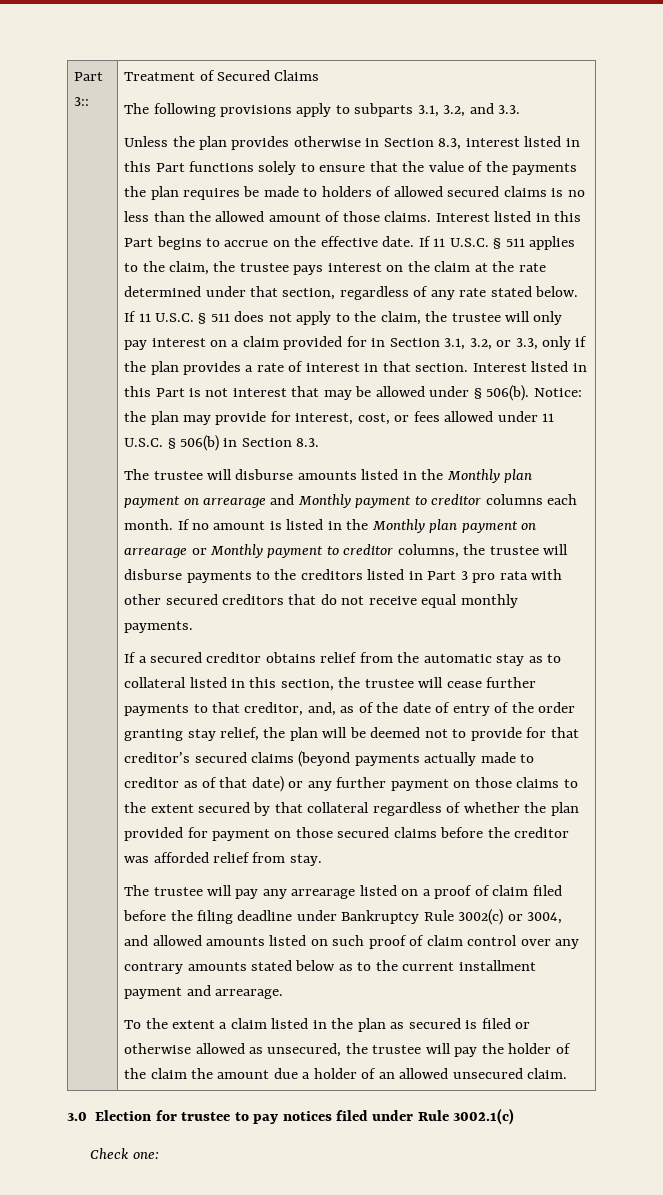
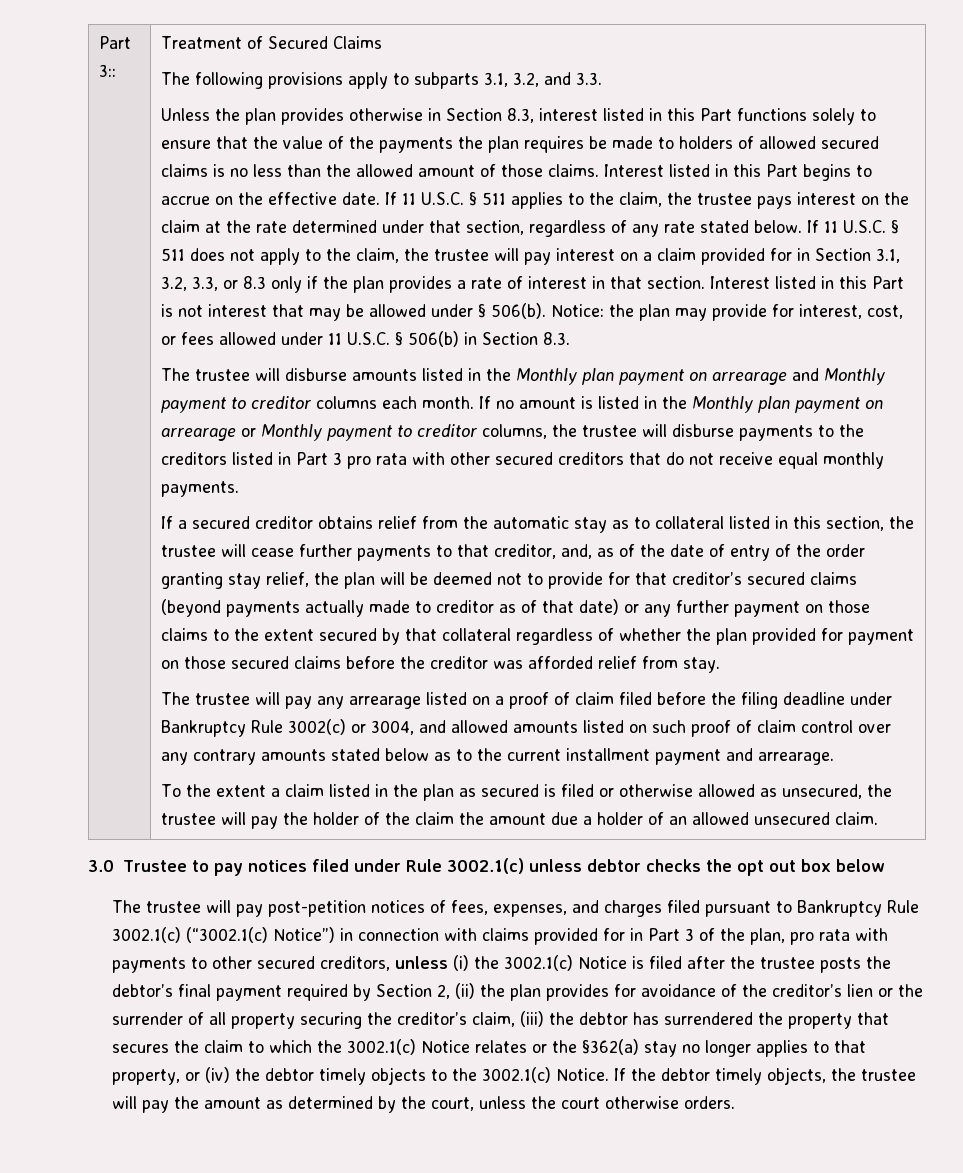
- If 11 U.S.C. § 511 does not apply to the claim, the trustee will only pay interest on a claim provided for in Section 3.1, 3.2, or 3.3, only if the plan provides a rate of interest in that section.
+ If 11 U.S.C. § 511 does not apply to the claim, the trustee will pay interest on a claim provided for in Section 3.1, 3.2, 3.3, or 8.3 only if the plan provides a rate of interest in that section.
- 3.0 Election for trustee to pay notices filed under Rule 3002.1(c)
- Check one:
+ 3.0 Trustee to pay notices filed under Rule 3002.1(c) unless debtor checks the opt out box below
+ The trustee will pay post-petition notices of fees, expenses, and charges filed pursuant to Bankruptcy Rule 3002.1(c) (“3002.1(c) Notice”) in connection with claims provided for in Part 3 of the plan, pro rata with payments to other secured creditors, unless (i) the 3002.1(c) Notice is filed after the trustee posts the debtor’s final payment required by Section 2, (ii) the plan provides for avoidance of the creditor’s lien or the surrender of all property securing the creditor’s claim, (iii) the debtor has surrendered the property that secures the claim to which the 3002.1(c) Notice relates or the §362(a) stay no longer applies to that property, or (iv) the debtor timely objects to the 3002.1(c) Notice. If the debtor timely objects, the trustee will pay the amount as determined by the court, unless the court otherwise orders.

